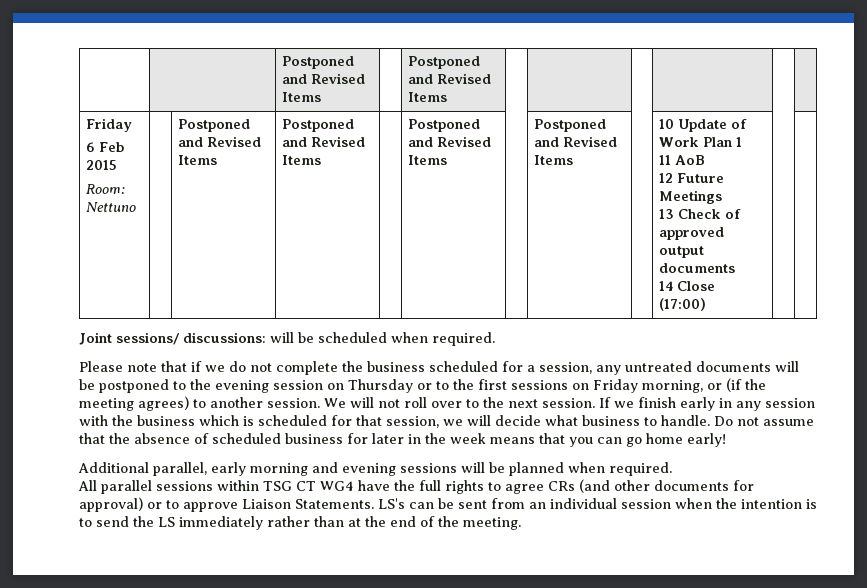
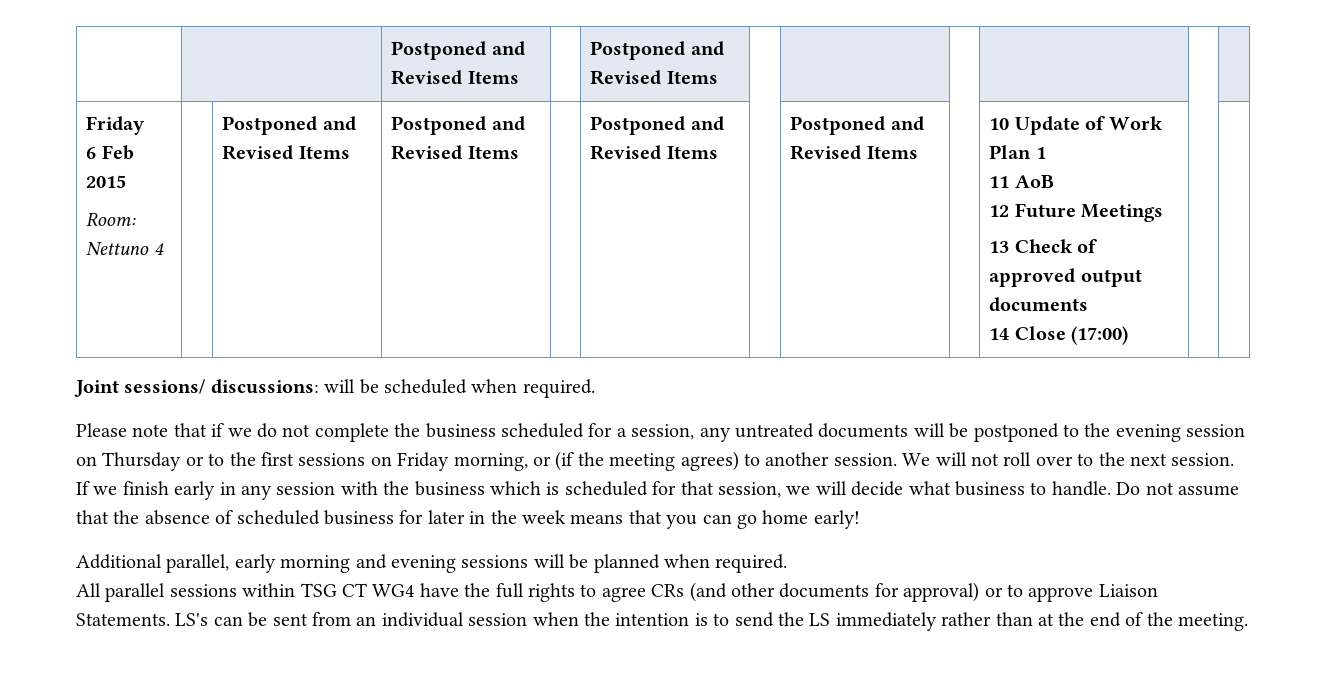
- Room: Nettuno
+ Room: Nettuno 4

